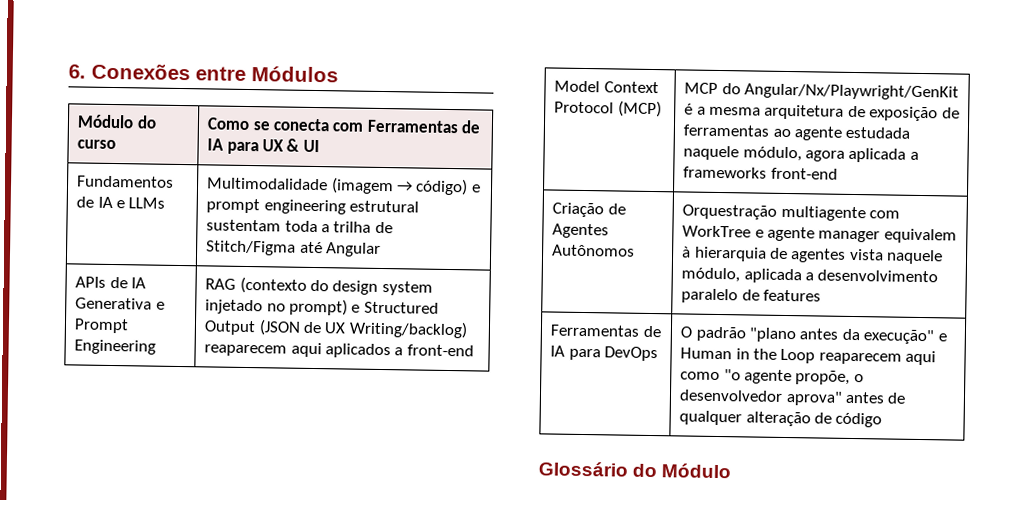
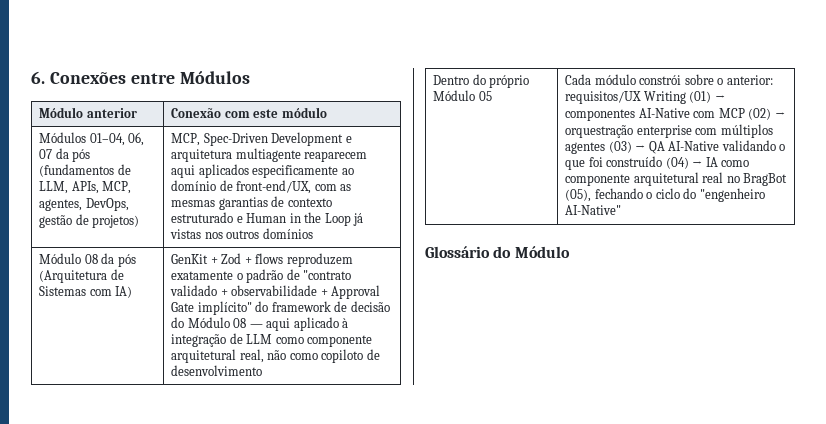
- Módulo do curso | Como se conecta com Ferramentas de IA para UX & UI
- Fundamentos de IA e LLMs | Multimodalidade (imagem → código) e prompt engineering estrutural sustentam toda a trilha de Stitch/Figma até Angular
- APIs de IA Generativa e Prompt Engineering | RAG (contexto do design system injetado no prompt) e Structured Output (JSON de UX Writing/backlog) reaparecem aqui aplicados a front-end
- Model Context Protocol (MCP) | MCP do Angular/Nx/Playwright/GenKit é a mesma arquitetura de exposição de ferramentas ao agente estudada naquele módulo, agora aplicada a frameworks front-end
- Criação de Agentes Autônomos | Orquestração multiagente com WorkTree e agente manager equivalem à hierarquia de agentes vista naquele módulo, aplicada a desenvolvimento paralelo de features
- Ferramentas de IA para DevOps | O padrão "plano antes da execução" e Human in the Loop reaparecem aqui como "o agente propõe, o desenvolvedor aprova" antes de qualquer alteração de código
+ Módulo anterior | Conexão com este módulo
+ Módulos 01–04, 06, 07 da pós (fundamentos de LLM, APIs, MCP, agentes, DevOps, gestão de projetos) | MCP, Spec-Driven Development e arquitetura multiagente reaparecem aqui aplicados especificamente ao domínio de front-end/UX, com as mesmas garantias de contexto estruturado e Human in the Loop já vistas nos outros domínios
+ Módulo 08 da pós (Arquitetura de Sistemas com IA) | GenKit + Zod + flows reproduzem exatamente o padrão de "contrato validado + observabilidade + Approval Gate implícito" do framework de decisão do Módulo 08 — aqui aplicado à integração de LLM como componente arquitetural real, não como copiloto de desenvolvimento
+ Dentro do próprio Módulo 05 | Cada módulo constrói sobre o anterior: requisitos/UX Writing (01) → componentes AI-Native com MCP (02) → orquestração enterprise com múltiplos agentes (03) → QA AI-Native validando o que foi construído (04) → IA como componente arquitetural real no BragBot (05), fechando o ciclo do "engenheiro AI-Native"

